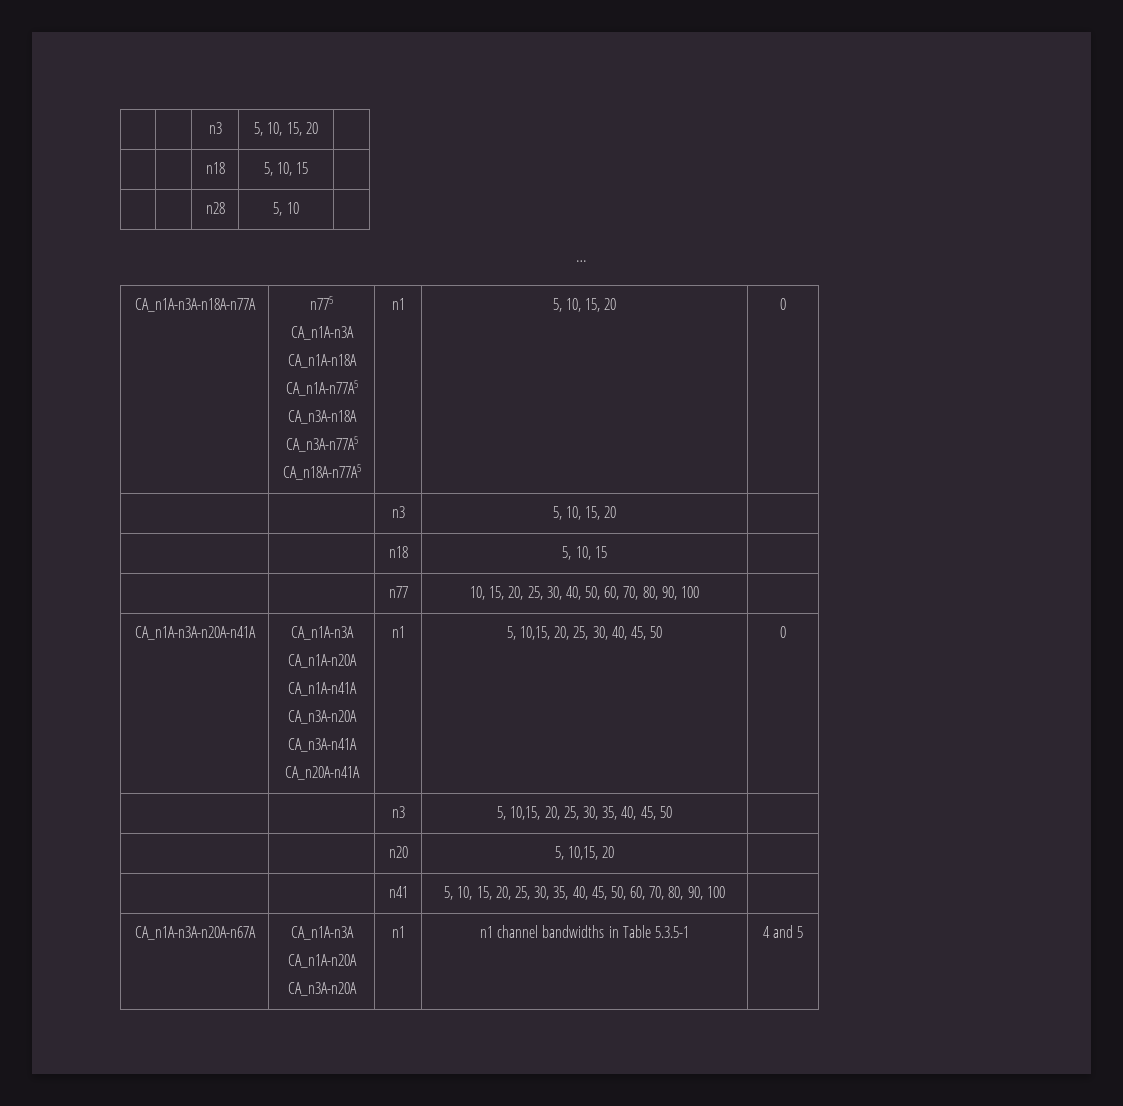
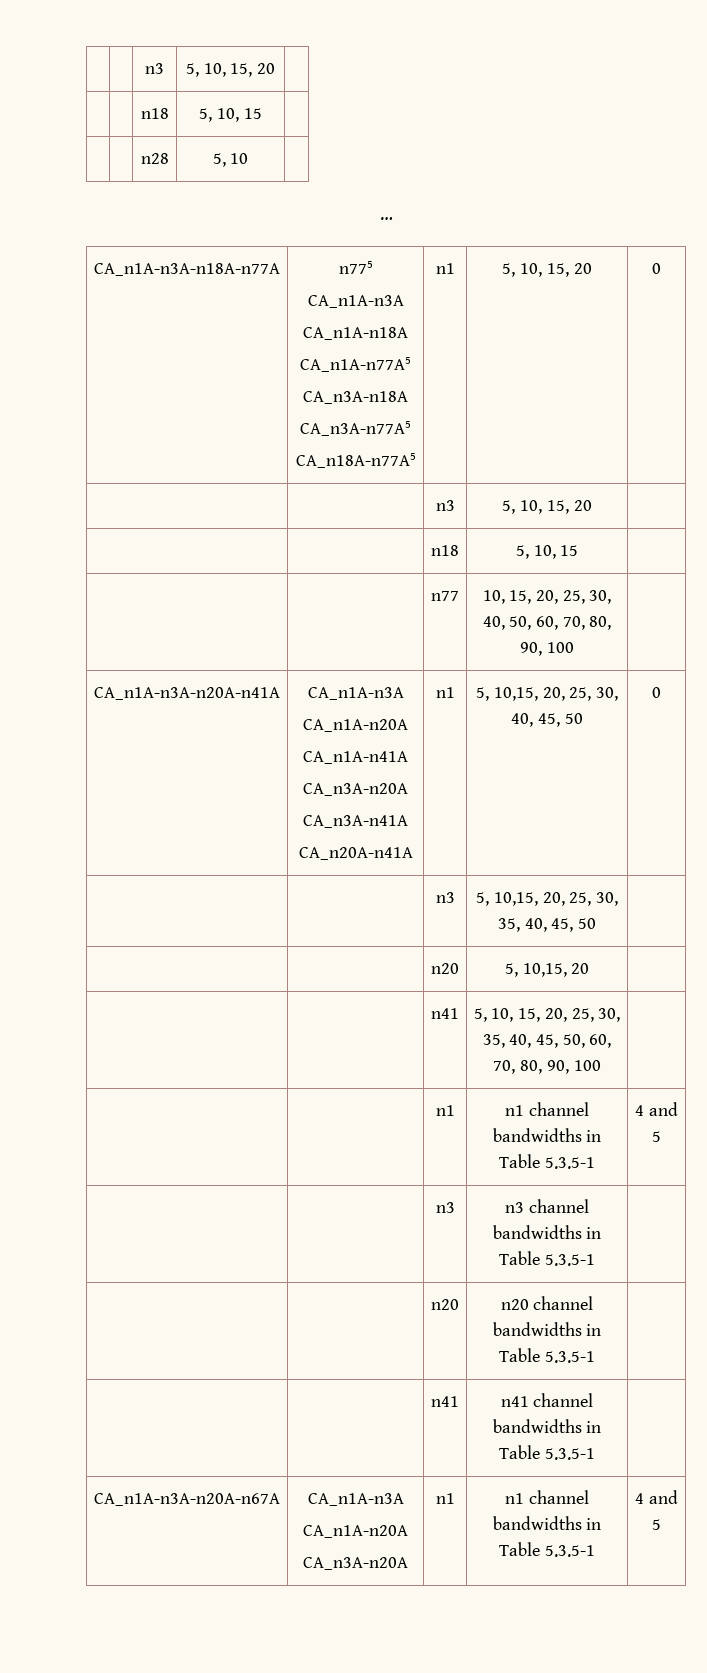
+ | | n1 | n1 channel bandwidths in Table 5.3.5-1 | 4 and 5
+ | | n3 | n3 channel bandwidths in Table 5.3.5-1 |
+ | | n20 | n20 channel bandwidths in Table 5.3.5-1 |
+ | | n41 | n41 channel bandwidths in Table 5.3.5-1 |

